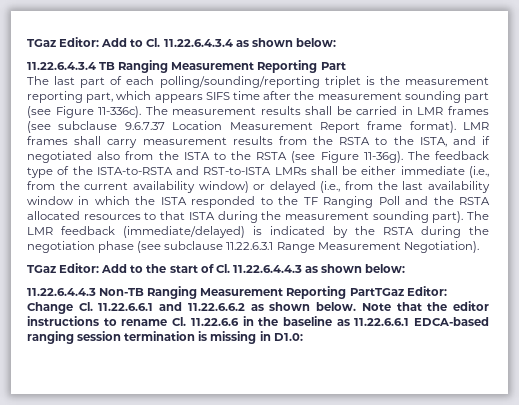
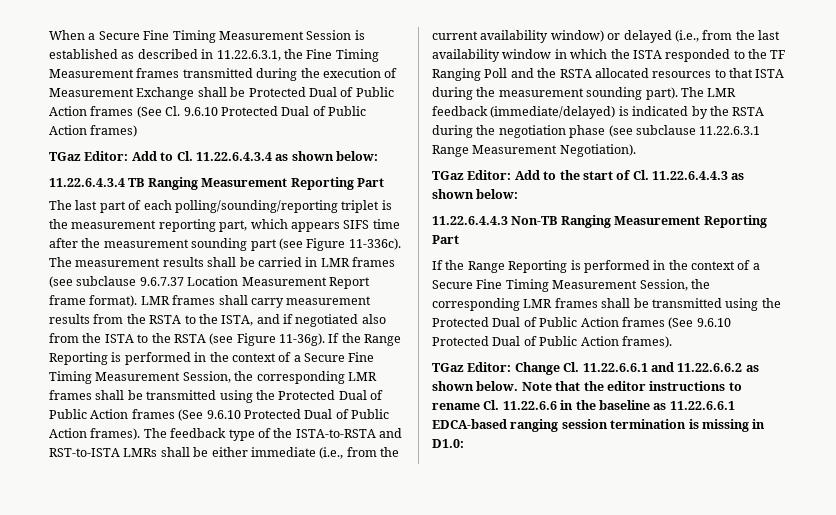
+ When a Secure Fine Timing Measurement Session is established as described in 11.22.6.3.1, the Fine Timing Measurement frames transmitted during the execution of Measurement Exchange shall be Protected Dual of Public Action frames (See Cl. 9.6.10 Protected Dual of Public Action frames)
- LMR frames shall carry measurement results from the RSTA to the ISTA, and if negotiated also from the ISTA to the RSTA (see Figure 11-36g).
+ LMR frames shall carry measurement results from the RSTA to the ISTA, and if negotiated also from the ISTA to the RSTA (see Figure 11-36g). If the Range Reporting is performed in the context of a Secure Fine Timing Measurement Session, the corresponding LMR frames shall be transmitted using the Protected Dual of Public Action frames (See 9.6.10 Protected Dual of Public Action frames).
- 11.22.6.4.4.3 Non-TB Ranging Measurement Reporting PartTGaz Editor: Change Cl. 11.22.6.6.1 and 11.22.6.6.2 as shown below.
+ 11.22.6.4.4.3 Non-TB Ranging Measurement Reporting Part
+ If the Range Reporting is performed in the context of a Secure Fine Timing Measurement Session, the corresponding LMR frames shall be transmitted using the Protected Dual of Public Action frames (See 9.6.10 Protected Dual of Public Action frames).
+ TGaz Editor: Change Cl. 11.22.6.6.1 and 11.22.6.6.2 as shown below.

